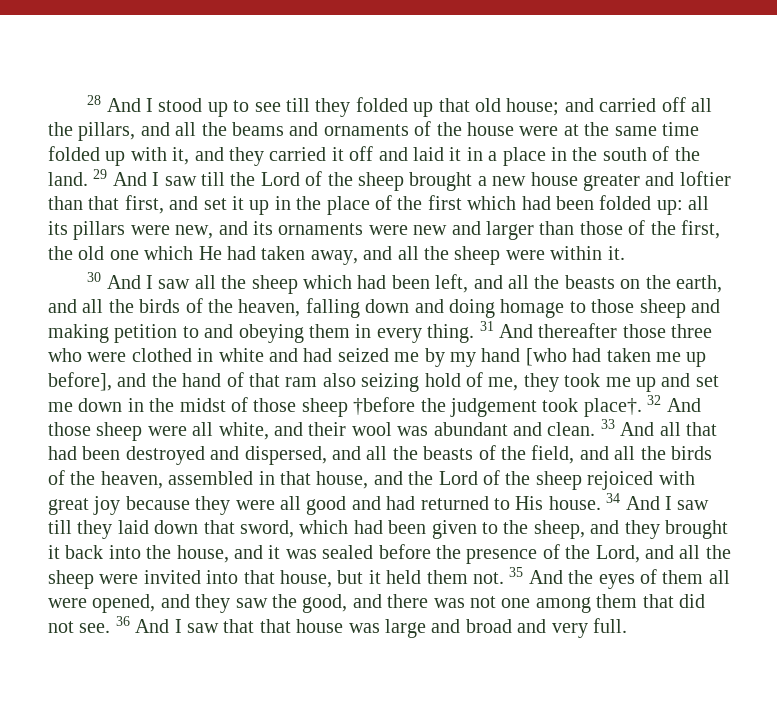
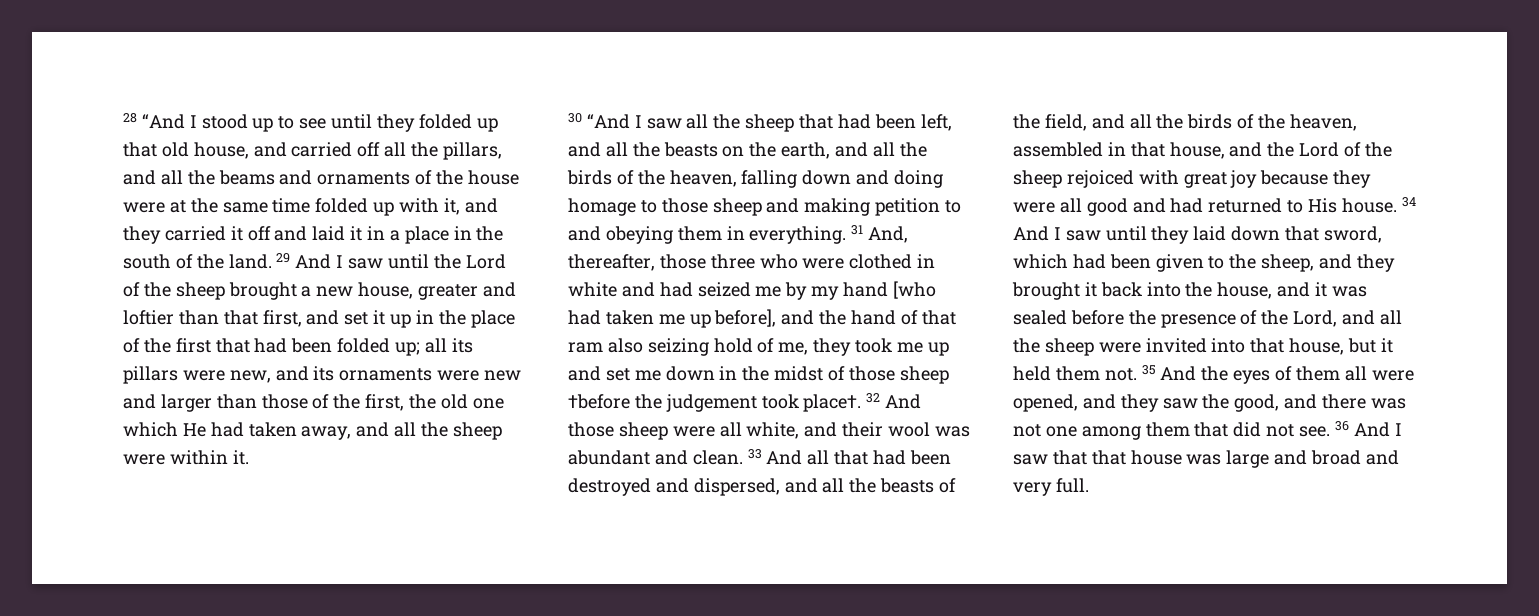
- 28 And I stood up to see till they folded up that old house; and carried off all the pillars, and all the beams and ornaments of the house were at the same time folded up with it, and they carried it off and laid it in a place in the south of the land.
+ 28 “And I stood up to see until they folded up that old house, and carried off all the pillars, and all the beams and ornaments of the house were at the same time folded up with it, and they carried it off and laid it in a place in the south of the land.
- 29 And I saw till the Lord of the sheep brought a new house greater and loftier than that first, and set it up in the place of the first which had been folded up:
+ 29 And I saw until the Lord of the sheep brought a new house, greater and loftier than that first, and set it up in the place of the first that had been folded up;
- 30 And I saw all the sheep which had been left, and all the beasts on the earth, and all the birds of the heaven, falling down and doing homage to those sheep and making petition to and obeying them in every thing. 31 And thereafter those three who were clothed in white and had seized me by my hand [who had taken me up before], and the hand of that ram also seizing hold of me, they took me up and set me down in the midst of those sheep †before the judgement took place†.
+ 30 “And I saw all the sheep that had been left, and all the beasts on the earth, and all the birds of the heaven, falling down and doing homage to those sheep and making petition to and obeying them in everything. 31 And, thereafter, those three who were clothed in white and had seized me by my hand [who had taken me up before], and the hand of that ram also seizing hold of me, they took me up and set me down in the midst of those sheep †before the judgement took place†.
- 34 And I saw till they laid down that sword, which had been given to the sheep, and they brought it back into the house, and it was sealed before the presence of the Lord, and all the sheep were invited into that house, but it held them not.
+ 34 And I saw until they laid down that sword, which had been given to the sheep, and they brought it back into the house, and it was sealed before the presence of the Lord, and all the sheep were invited into that house, but it held them not.

